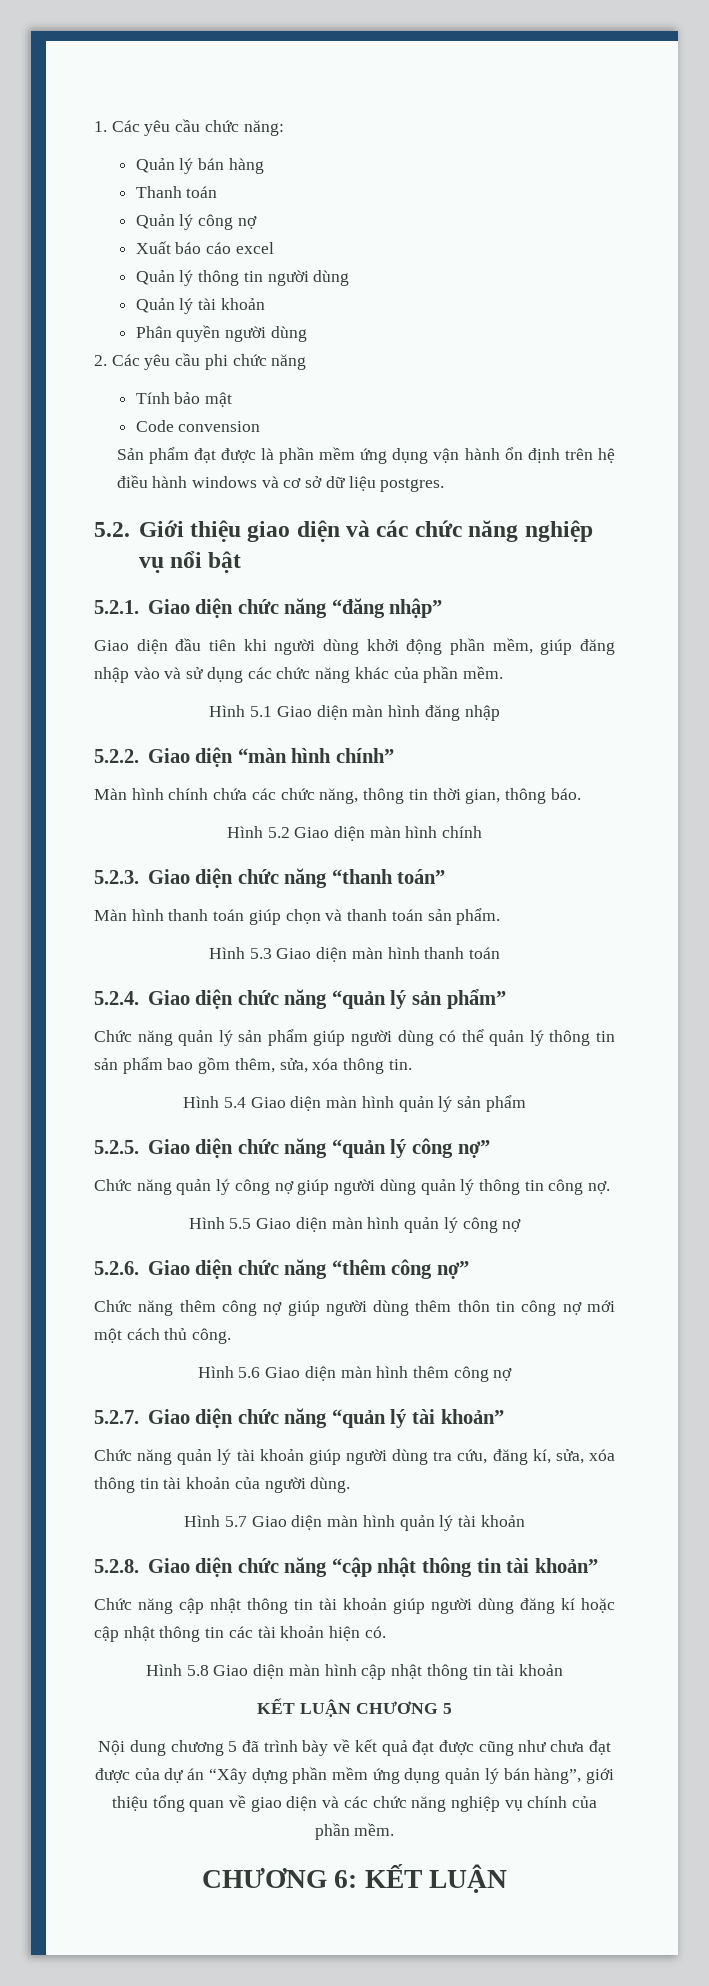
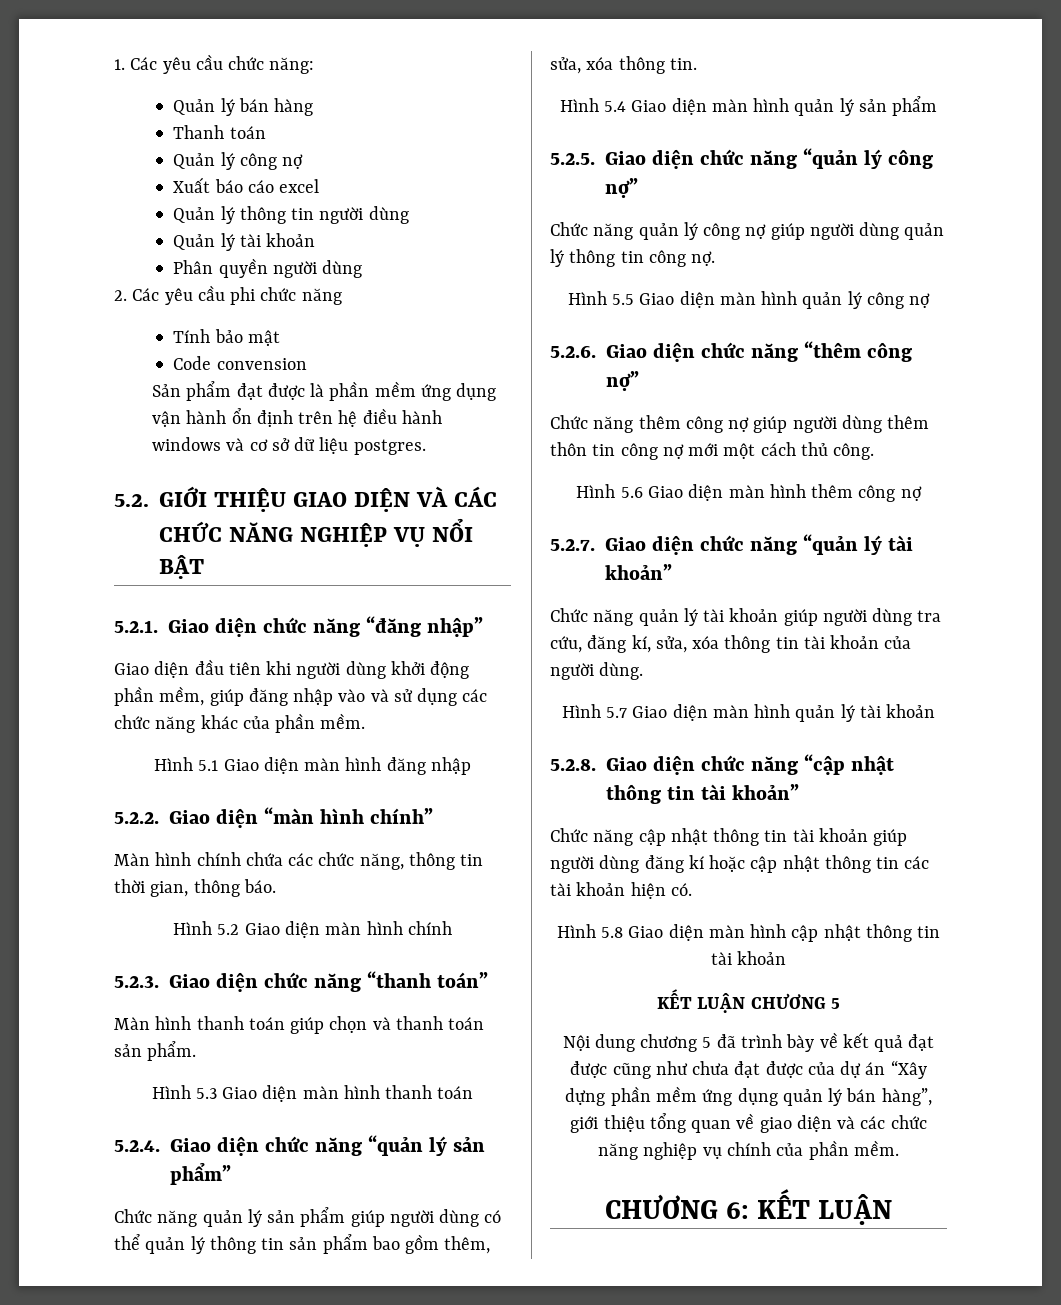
- 5.2. Giới thiệu giao diện và các chức năng nghiệp vụ nổi bật
+ 5.2. GIỚI THIỆU GIAO DIỆN VÀ CÁC CHỨC NĂNG NGHIỆP VỤ NỔI BẬT

